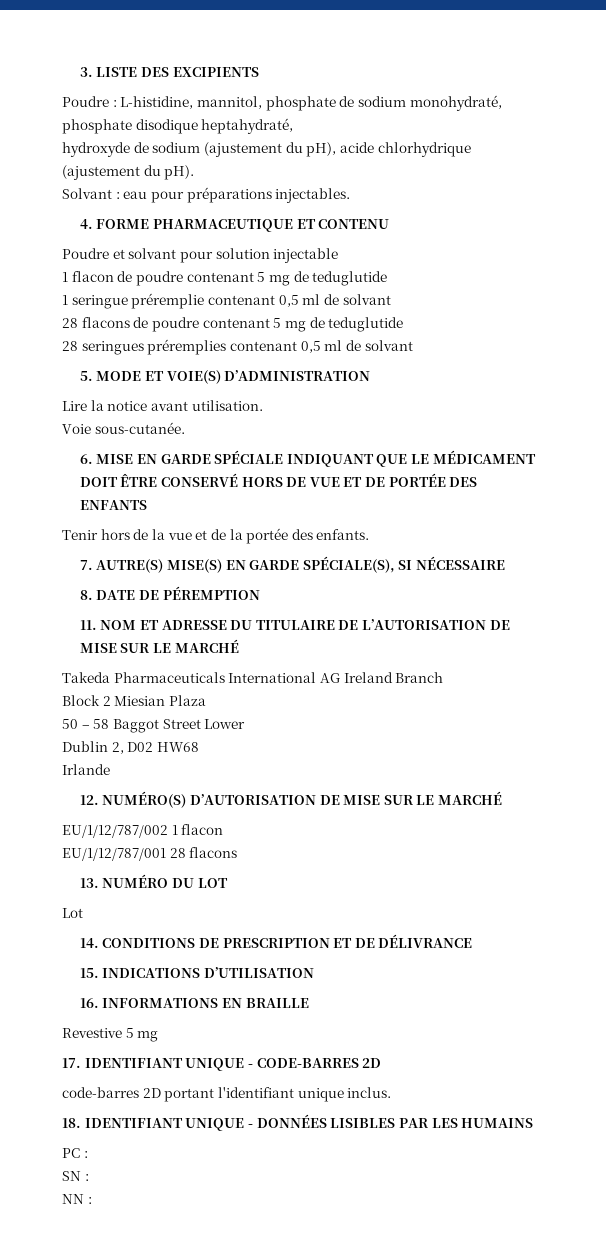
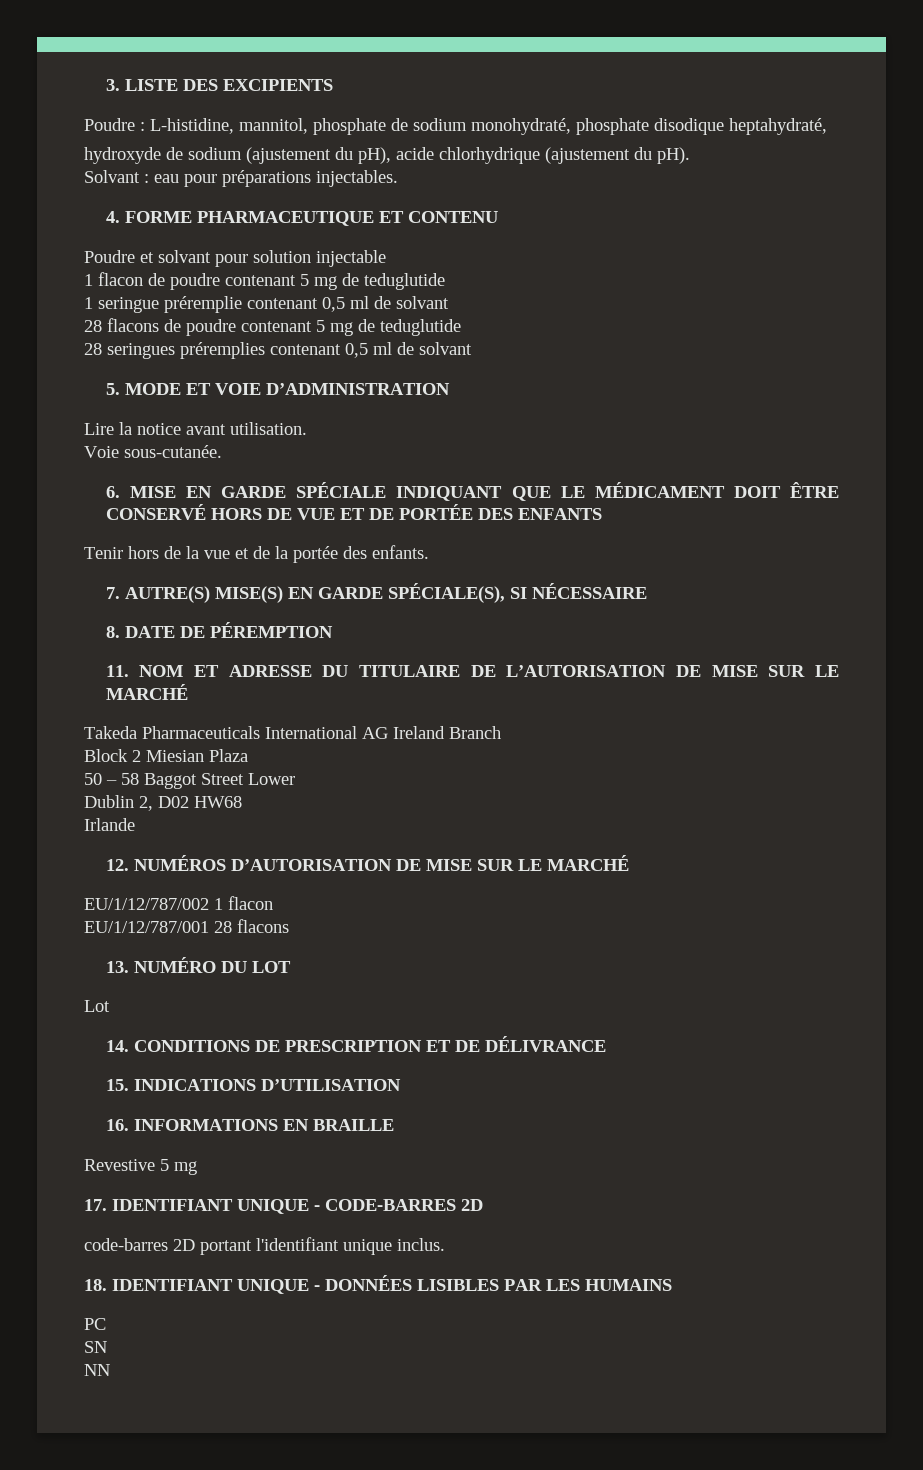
- 5. MODE ET VOIE(S) D’ADMINISTRATION
+ 5. MODE ET VOIE D’ADMINISTRATION
- 12. NUMÉRO(S) D’AUTORISATION DE MISE SUR LE MARCHÉ
+ 12. NUMÉROS D’AUTORISATION DE MISE SUR LE MARCHÉ
- PC :
+ PC
- SN :
+ SN
- NN :
+ NN

